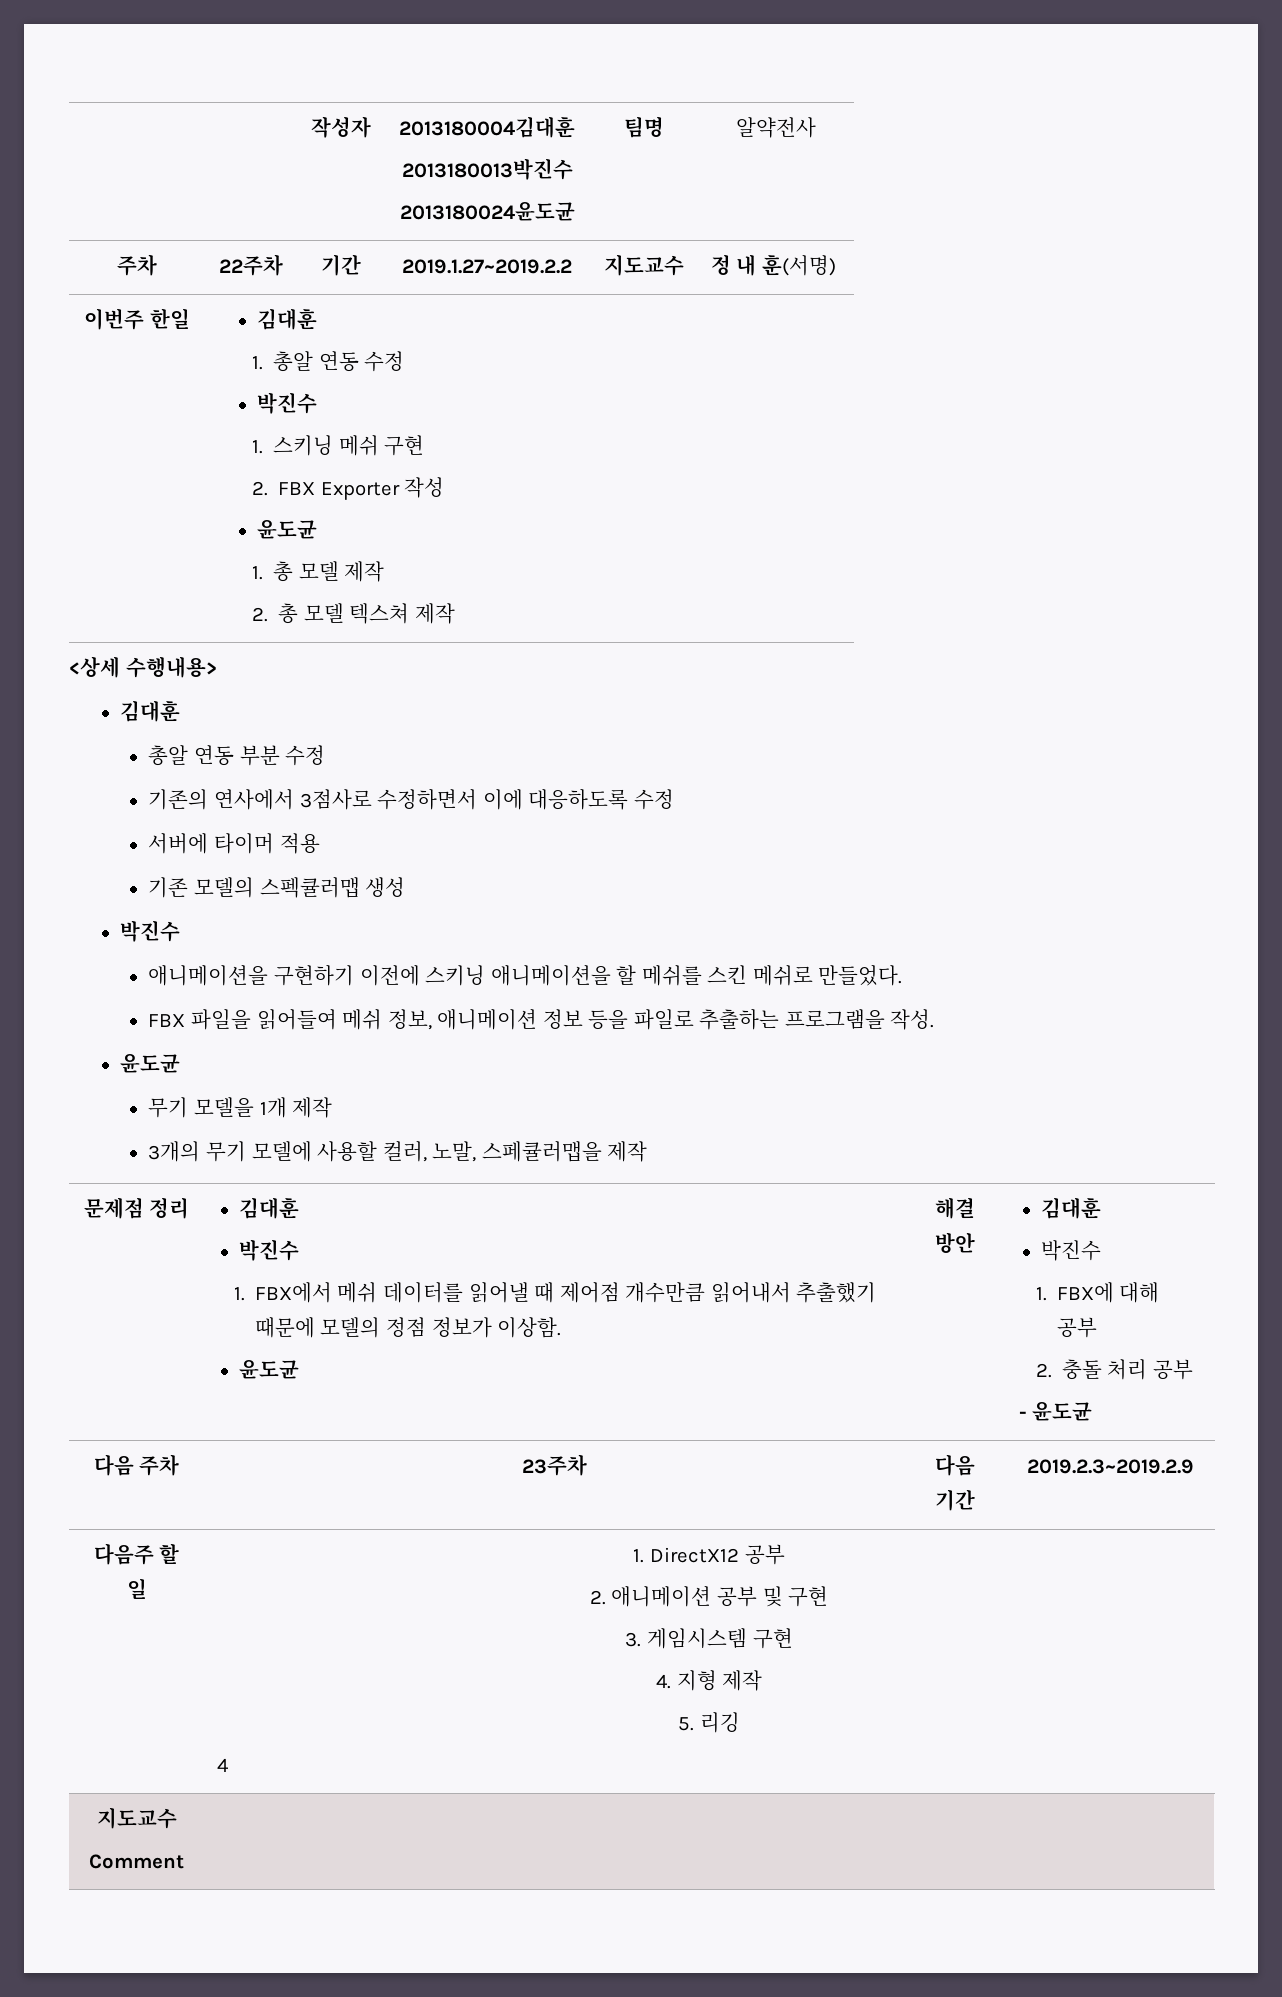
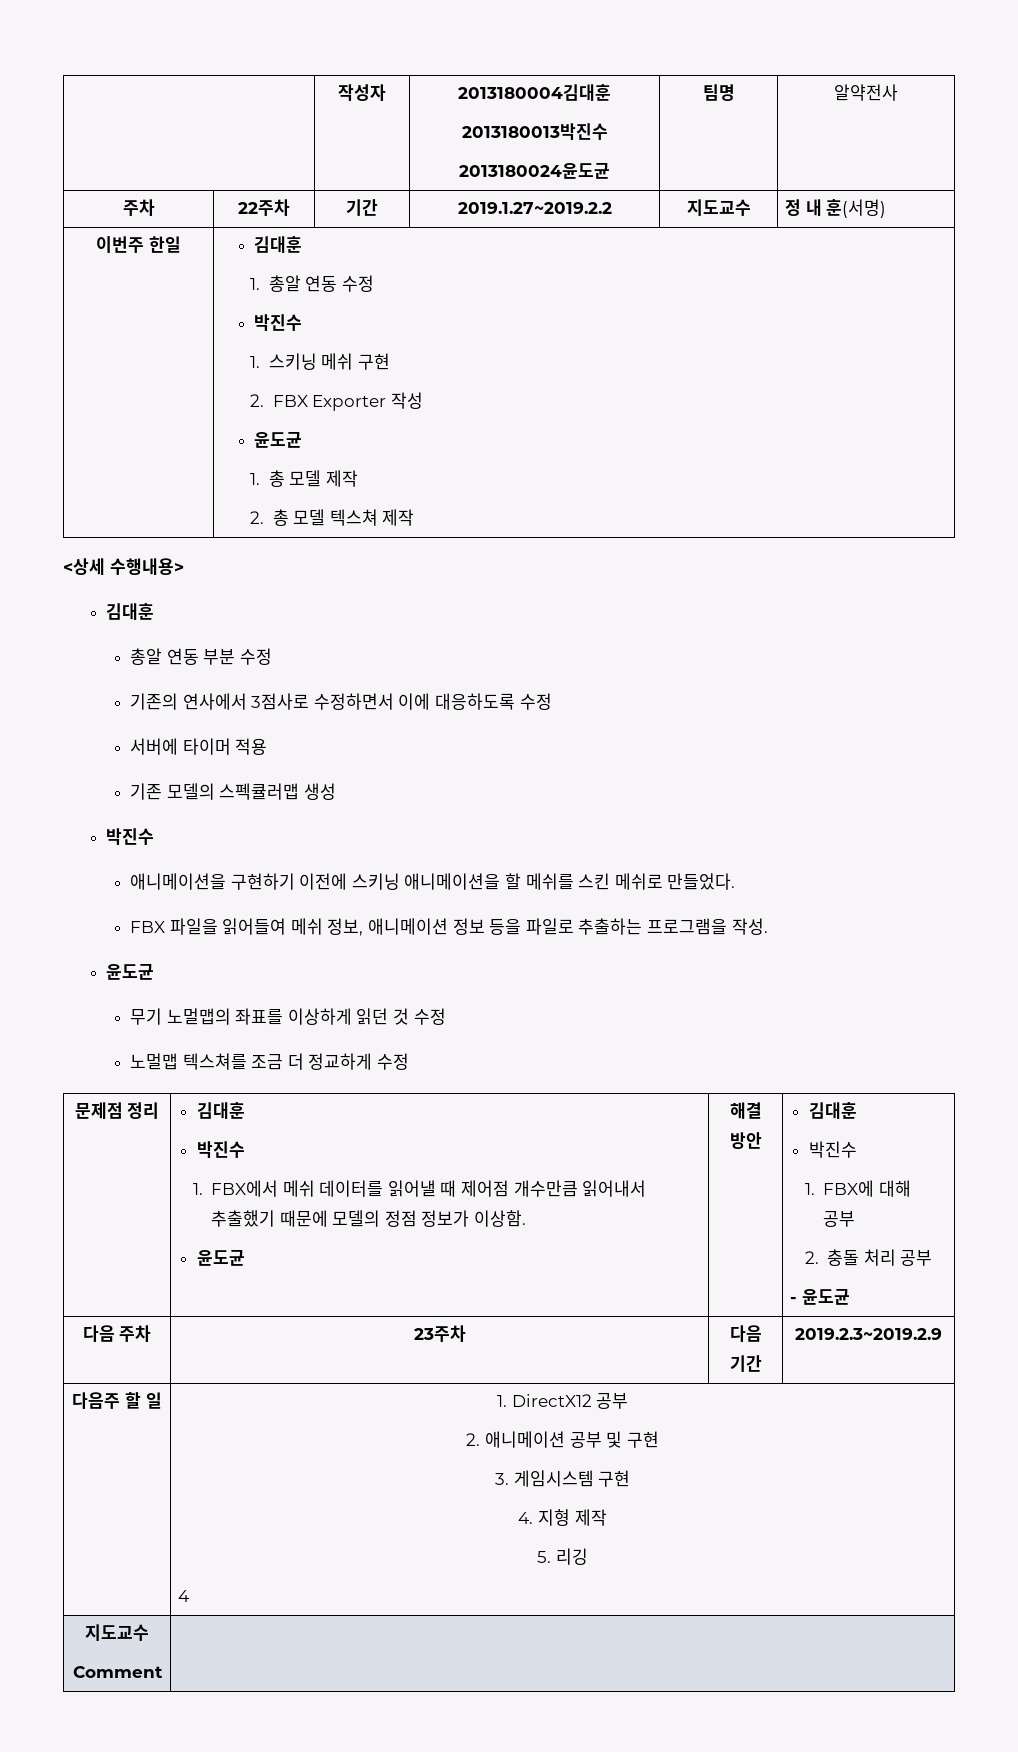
- 무기 모델을 1개 제작
- 3개의 무기 모델에 사용할 컬러, 노말, 스페큘러맵을 제작
+ 무기 노멀맵의 좌표를 이상하게 읽던 것 수정
+ 노멀맵 텍스쳐를 조금 더 정교하게 수정

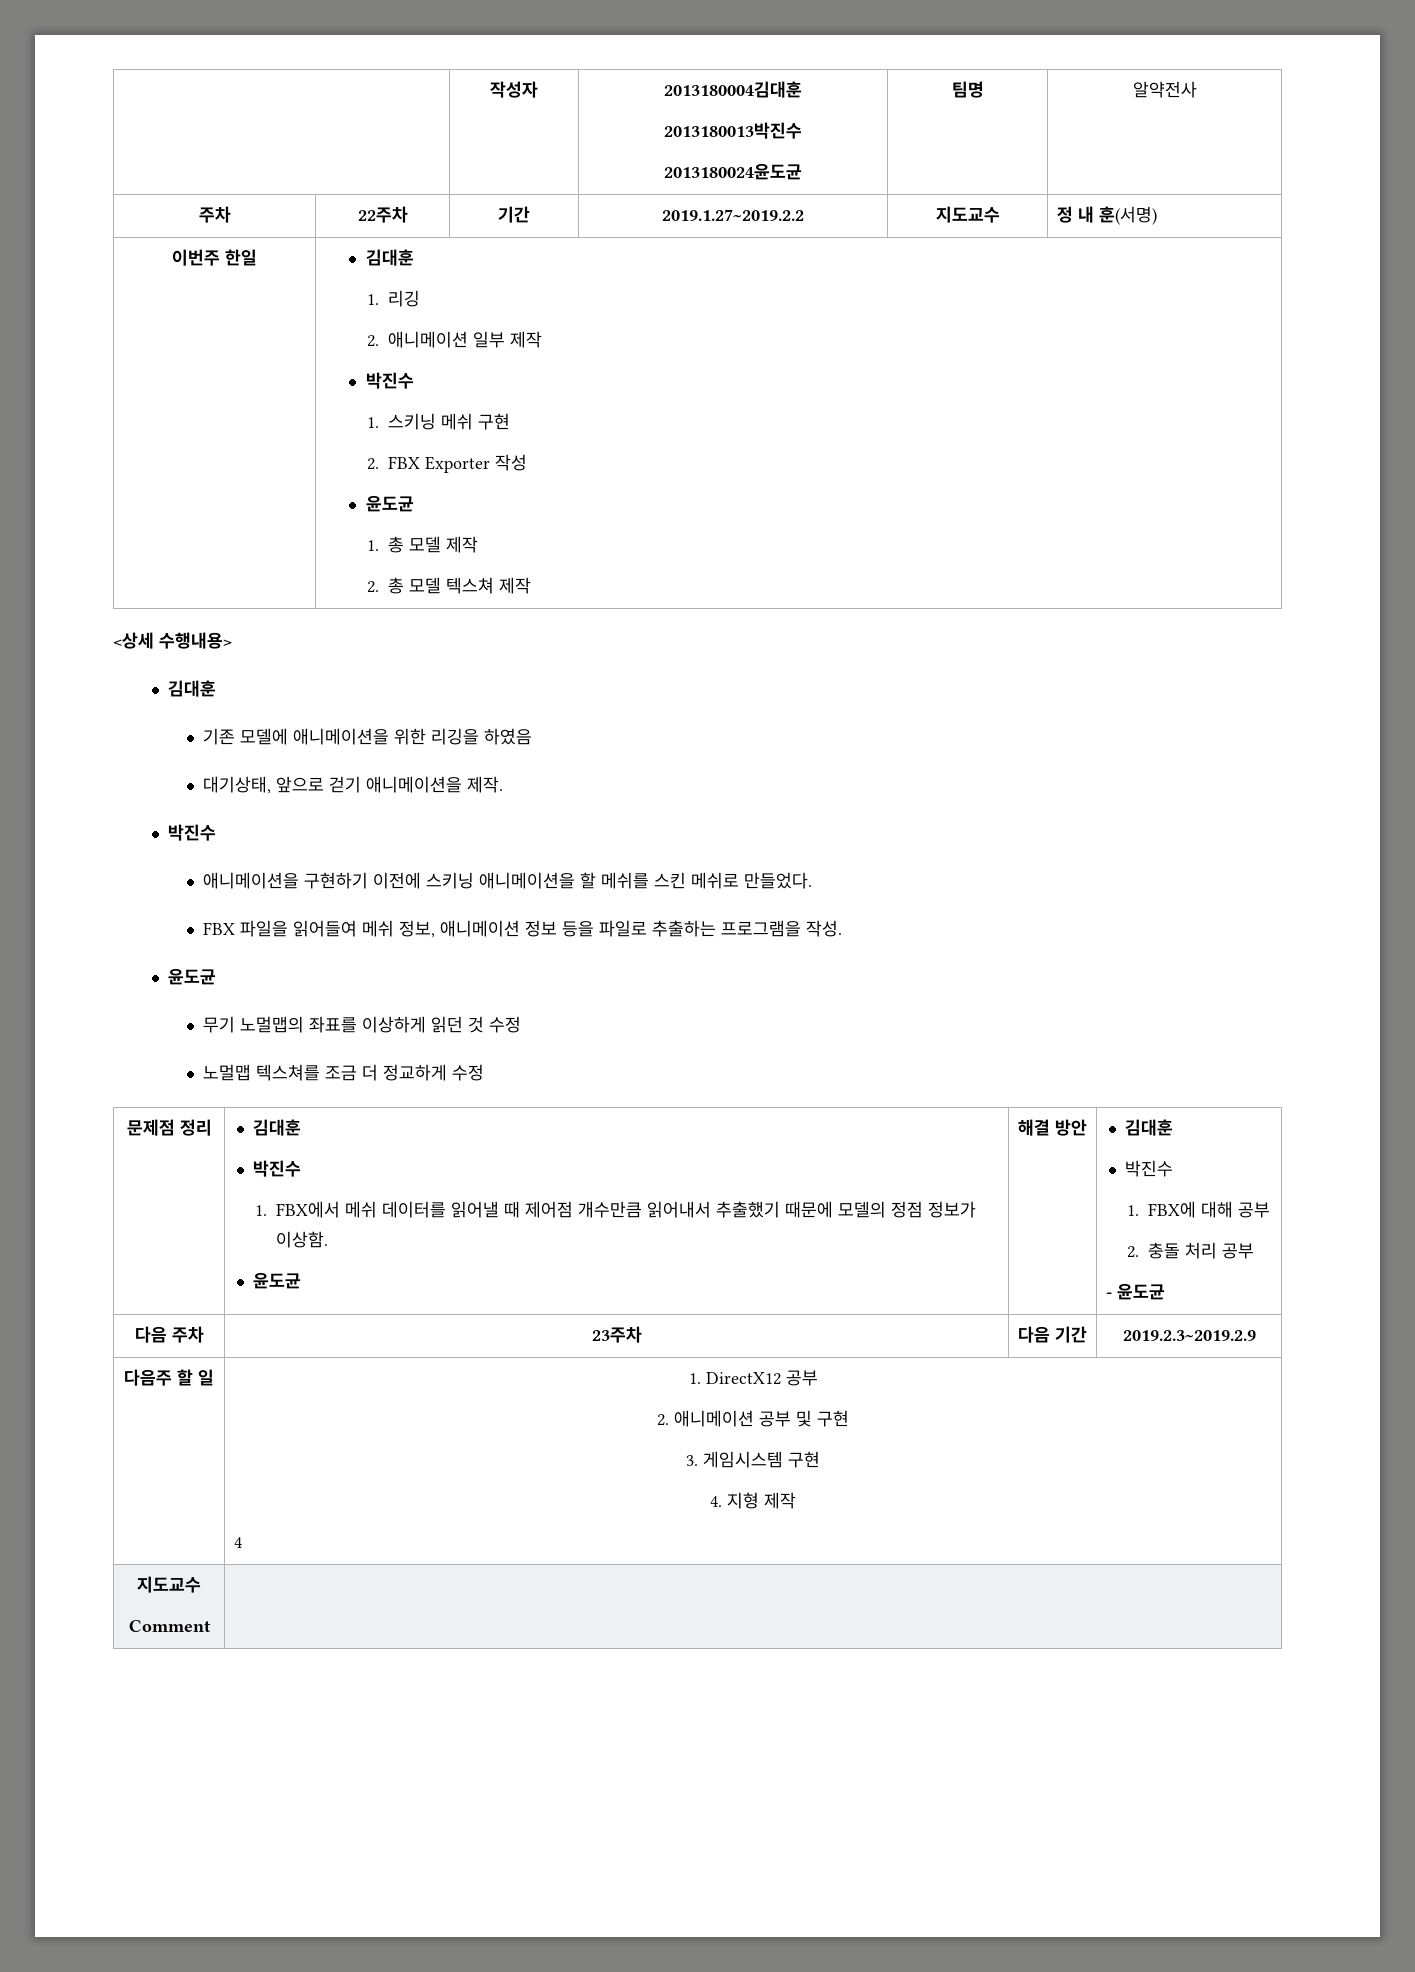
  이번주 한일 | 김대훈
- 1. 총알 연동 수정
+ 1. 리깅
+ 2. 애니메이션 일부 제작
- 총알 연동 부분 수정
- 기존의 연사에서 3점사로 수정하면서 이에 대응하도록 수정
- 서버에 타이머 적용
- 기존 모델의 스펙큘러맵 생성
+ 기존 모델에 애니메이션을 위한 리깅을 하였음
+ 대기상태, 앞으로 걷기 애니메이션을 제작.
  다음주 할 일 | 1. DirectX12 공부
  2. 애니메이션 공부 및 구현
  3. 게임시스템 구현
  4. 지형 제작
- 5. 리깅

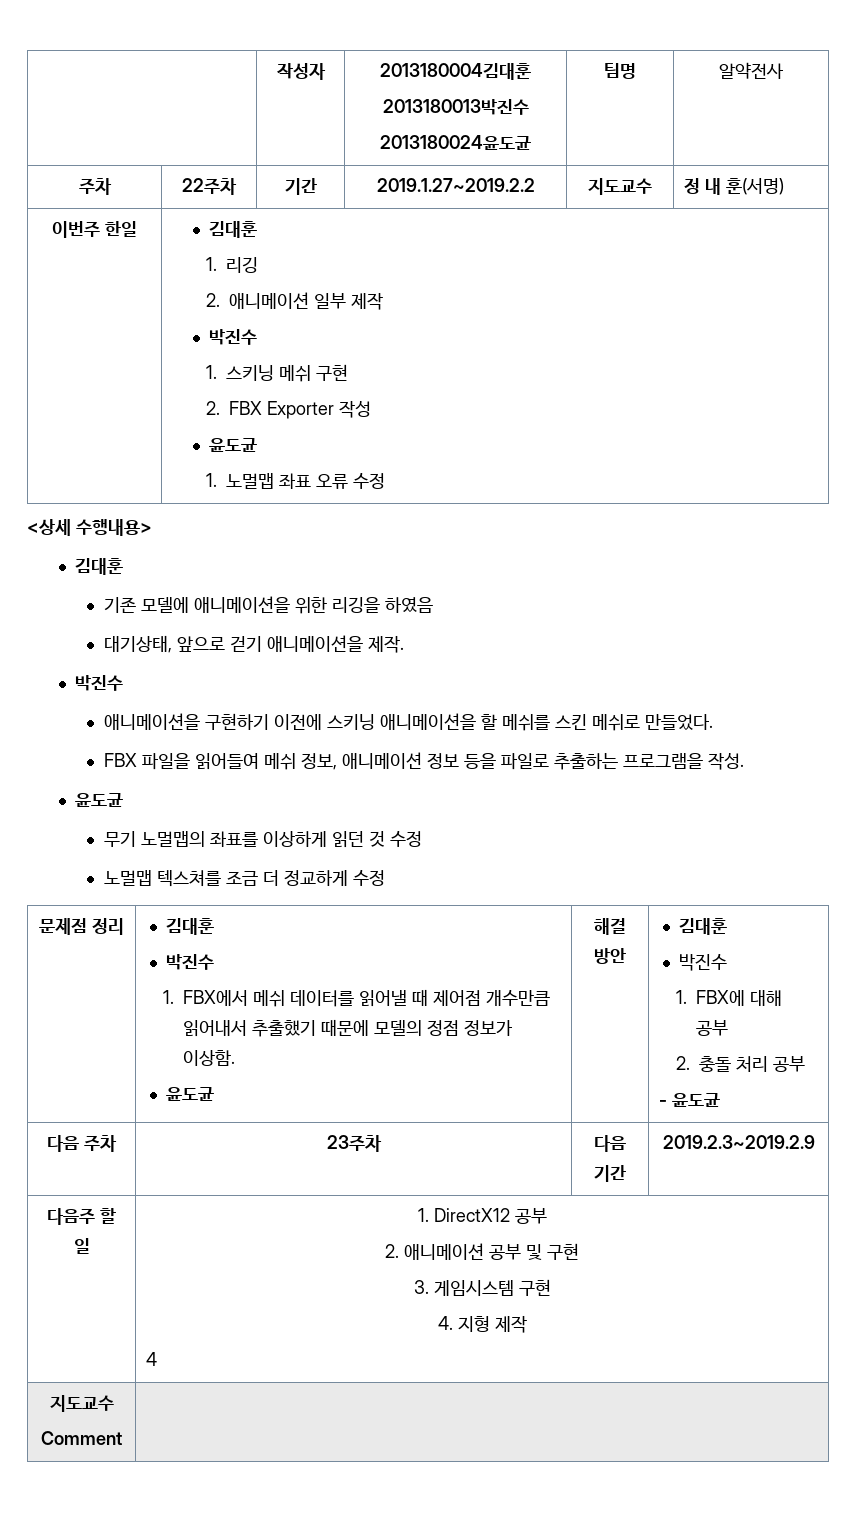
  이번주 한일 | 김대훈
  1. 리깅
  2. 애니메이션 일부 제작
  박진수
  1. 스키닝 메쉬 구현
  2. FBX Exporter 작성
  윤도균
- 1. 총 모델 제작
- 2. 총 모델 텍스쳐 제작
+ 1. 노멀맵 좌표 오류 수정

